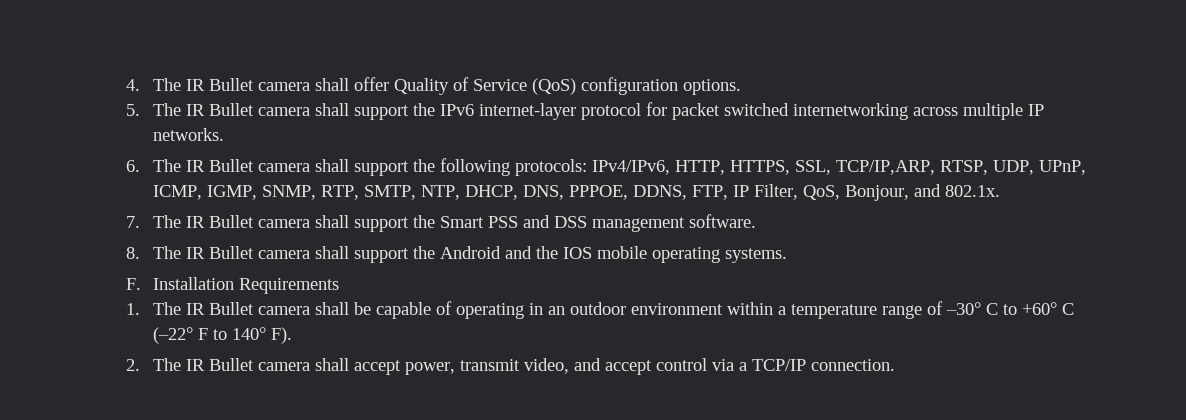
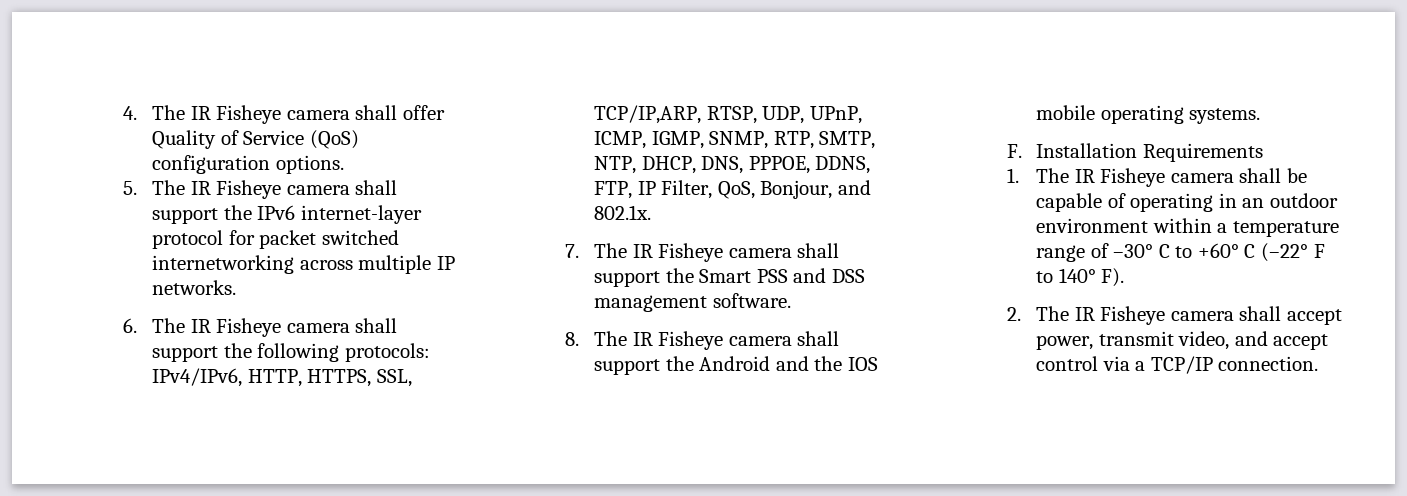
- 4. The IR Bullet camera shall offer Quality of Service (QoS) configuration options.
+ 4. The IR Fisheye camera shall offer Quality of Service (QoS) configuration options.
- 5. The IR Bullet camera shall support the IPv6 internet-layer protocol for packet switched internetworking across multiple IP networks.
+ 5. The IR Fisheye camera shall support the IPv6 internet-layer protocol for packet switched internetworking across multiple IP networks.
- 6. The IR Bullet camera shall support the following protocols: IPv4/IPv6, HTTP, HTTPS, SSL, TCP/IP,ARP, RTSP, UDP, UPnP, ICMP, IGMP, SNMP, RTP, SMTP, NTP, DHCP, DNS, PPPOE, DDNS, FTP, IP Filter, QoS, Bonjour, and 802.1x.
+ 6. The IR Fisheye camera shall support the following protocols: IPv4/IPv6, HTTP, HTTPS, SSL, TCP/IP,ARP, RTSP, UDP, UPnP, ICMP, IGMP, SNMP, RTP, SMTP, NTP, DHCP, DNS, PPPOE, DDNS, FTP, IP Filter, QoS, Bonjour, and 802.1x.
- 7. The IR Bullet camera shall support the Smart PSS and DSS management software.
+ 7. The IR Fisheye camera shall support the Smart PSS and DSS management software.
- 8. The IR Bullet camera shall support the Android and the IOS mobile operating systems.
+ 8. The IR Fisheye camera shall support the Android and the IOS mobile operating systems.
- 1. The IR Bullet camera shall be capable of operating in an outdoor environment within a temperature range of –30° C to +60° C (–22° F to 140° F).
+ 1. The IR Fisheye camera shall be capable of operating in an outdoor environment within a temperature range of –30° C to +60° C (–22° F to 140° F).
- 2. The IR Bullet camera shall accept power, transmit video, and accept control via a TCP/IP connection.
+ 2. The IR Fisheye camera shall accept power, transmit video, and accept control via a TCP/IP connection.

